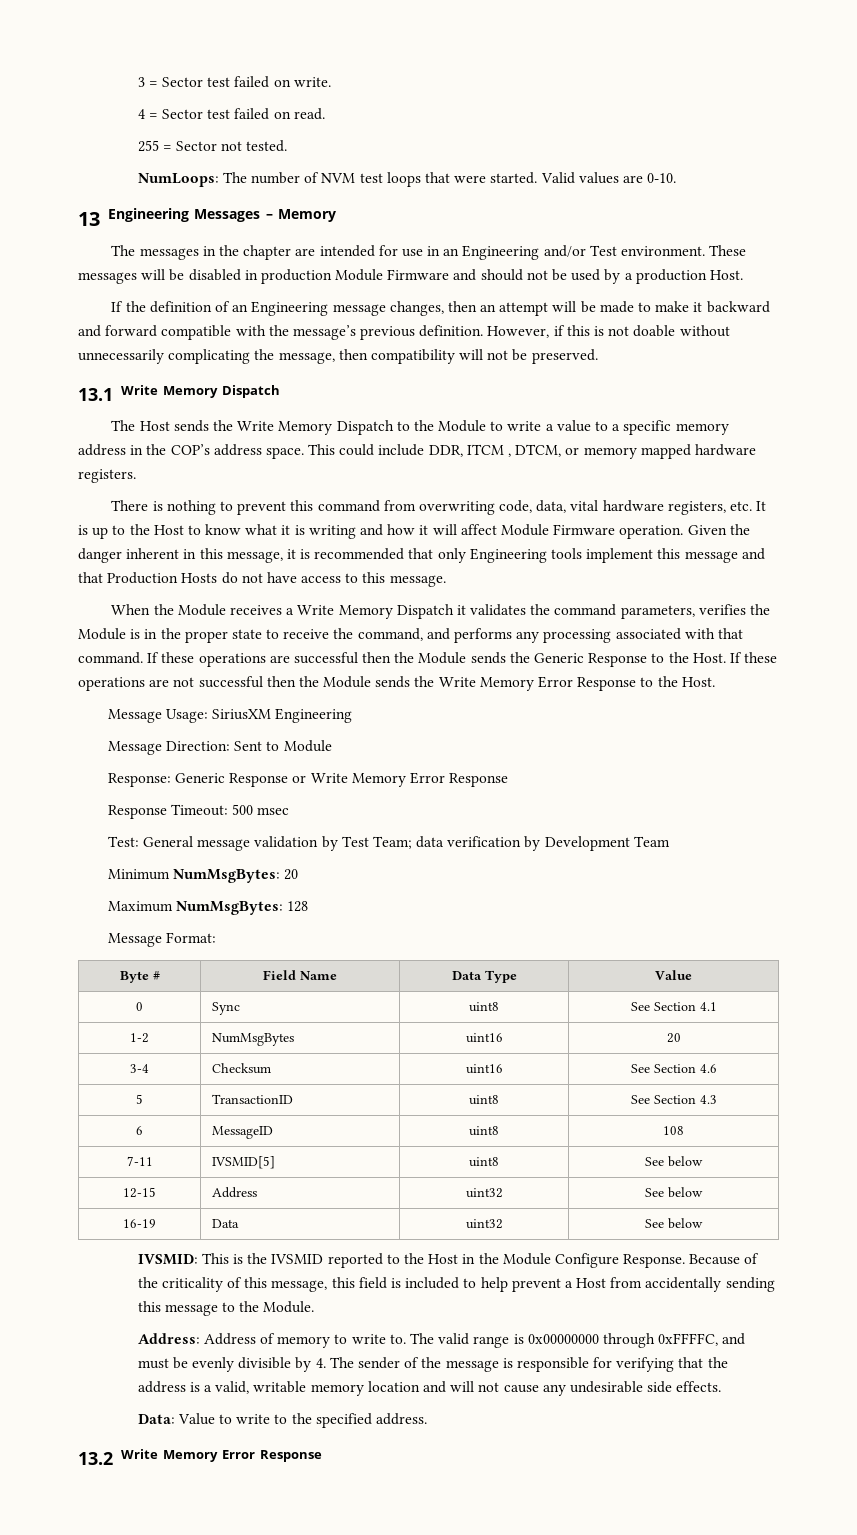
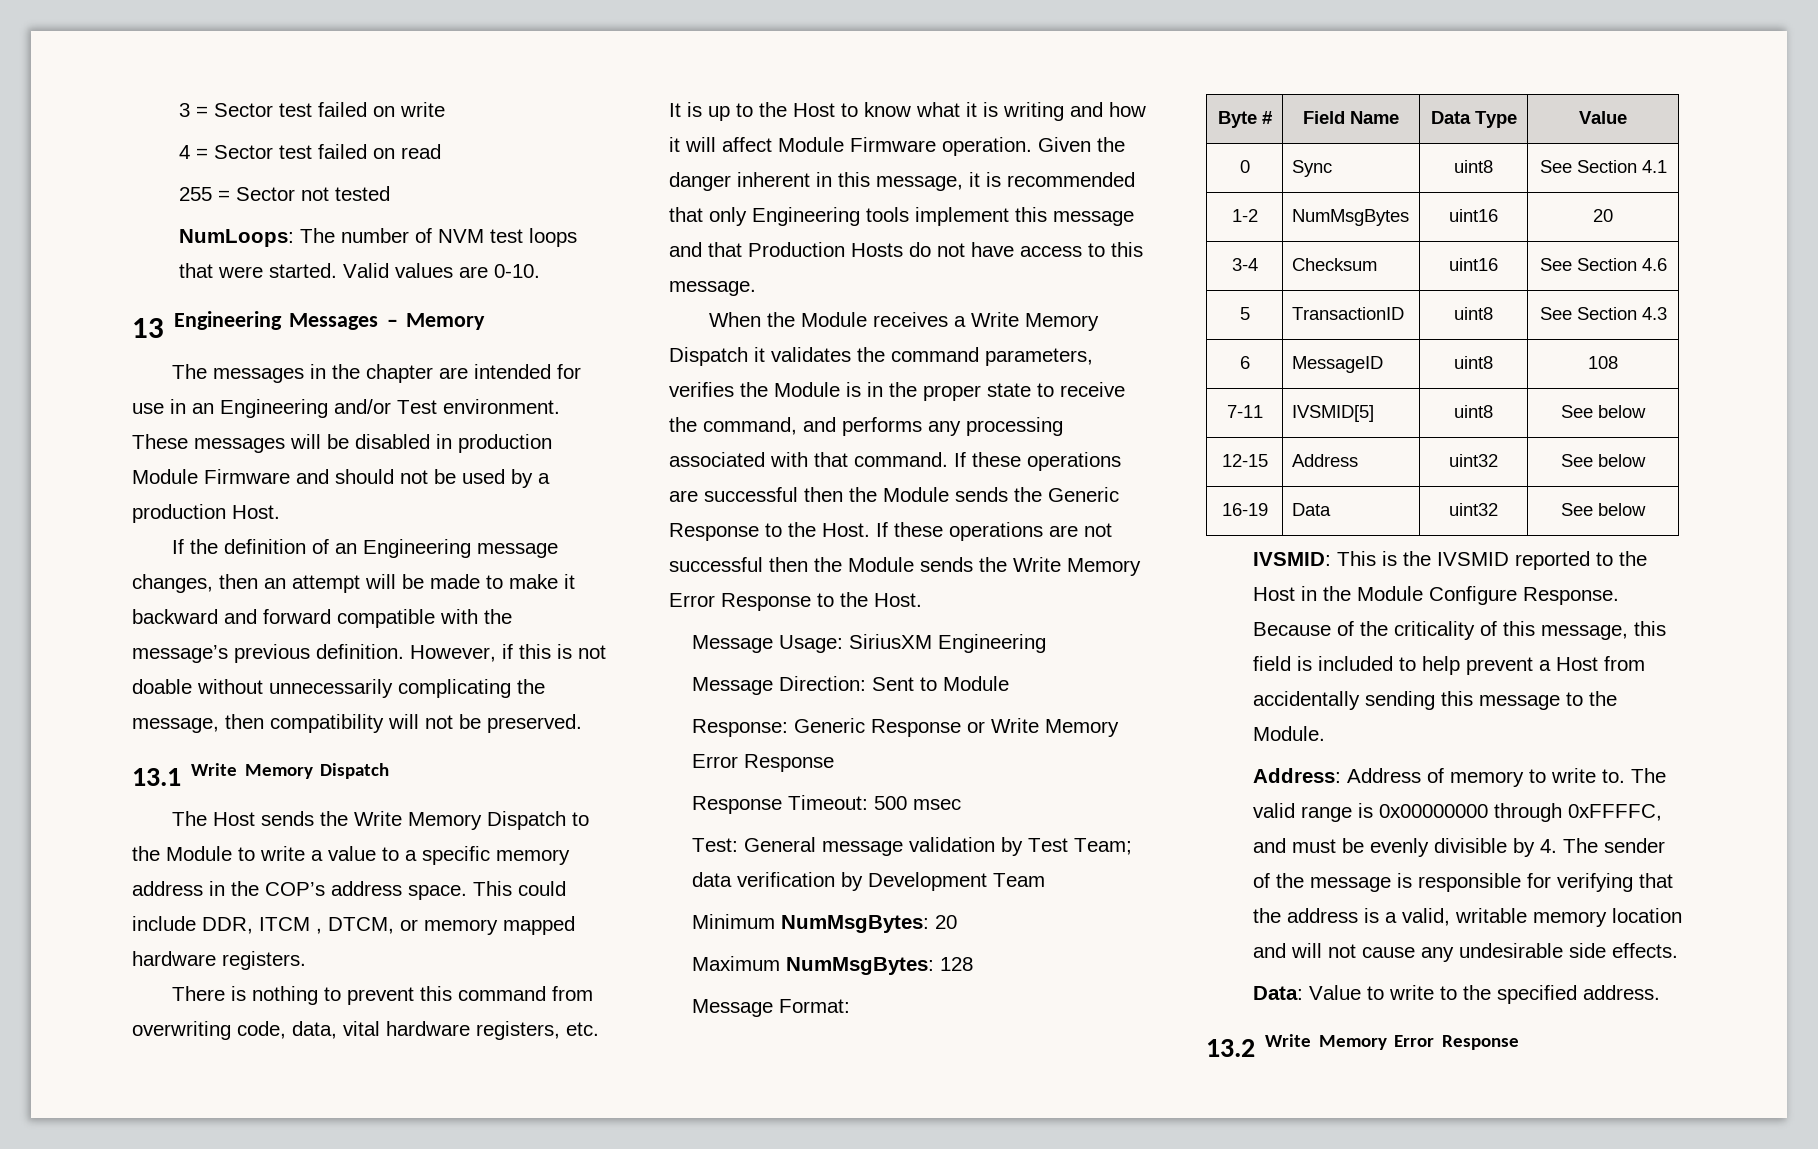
- 3 = Sector test failed on write.
+ 3 = Sector test failed on write
- 4 = Sector test failed on read.
+ 4 = Sector test failed on read
- 255 = Sector not tested.
+ 255 = Sector not tested

